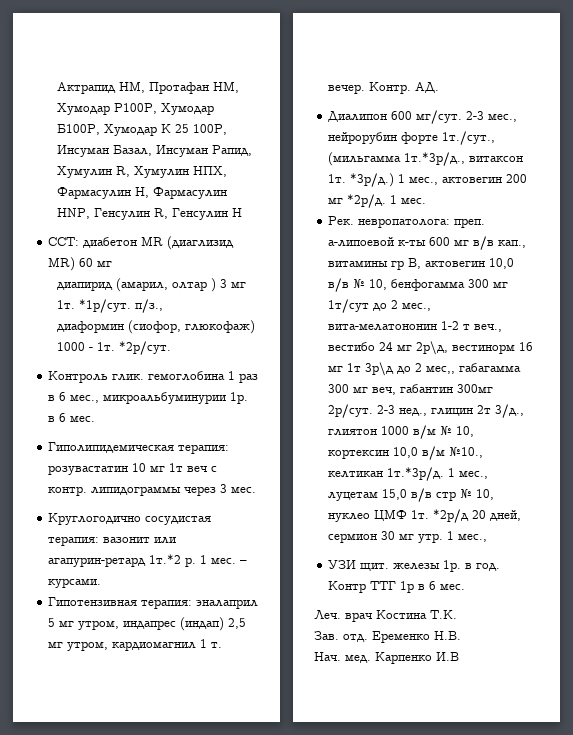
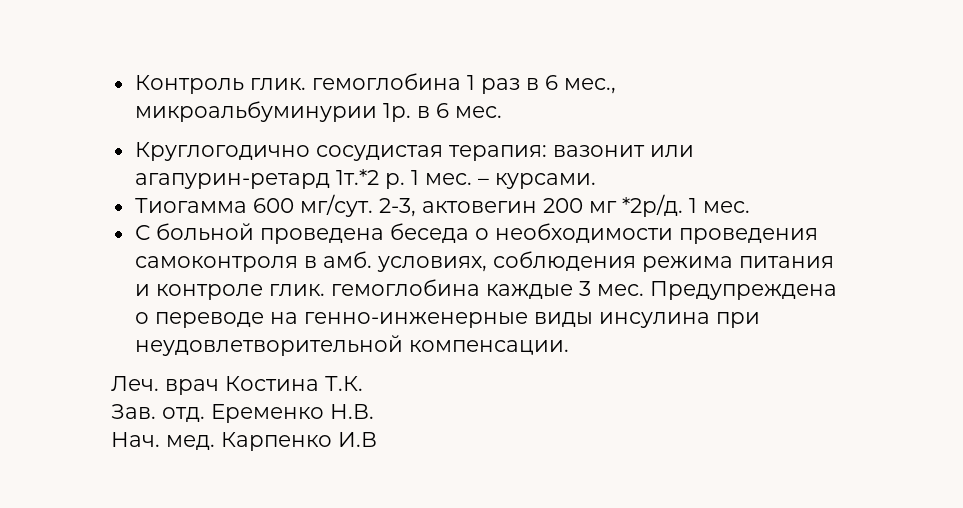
- Актрапид НМ, Протафан НМ, Хумодар Р100Р, Хумодар Б100Р, Хумодар К 25 100Р, Инсуман Базал, Инсуман Рапид, Хумулин R, Хумулин НПХ, Фармасулин Н, Фармасулин НNР, Генсулин R, Генсулин Н
- ССТ: диабетон МR (диаглизид МR) 60 мг
- диапирид (амарил, олтар ) 3 мг 1т. *1р/сут. п/з.,
- диаформин (сиофор, глюкофаж) 1000 - 1т. *2р/сут.
- Гиполипидемическая терапия: розувастатин 10 мг 1т веч с контр. липидограммы через 3 мес.
- Гипотензивная терапия: эналаприл 5 мг утром, индапрес (индап) 2,5 мг утром, кардиомагнил 1 т. вечер. Контр. АД.
- Диалипон 600 мг/сут. 2-3 мес., нейрорубин форте 1т./сут., (мильгамма 1т.*3р/д., витаксон 1т. *3р/д.) 1 мес., актовегин 200 мг *2р/д.
+ Тиогамма 600 мг/сут. 2-3, актовегин 200 мг *2р/д.
- Рек. невропатолога: преп. а-липоевой к-ты 600 мг в/в кап., витамины гр В, актовегин 10,0 в/в № 10, бенфогамма 300 мг 1т/сут до 2 мес., вита-мелатононин 1-2 т веч., вестибо 24 мг 2р\д, вестинорм 16 мг 1т 3р\д до 2 мес,, габагамма 300 мг веч, габантин 300мг 2р/сут. 2-3 нед., глицин 2т 3/д., глиятон 1000 в/м № 10, кортексин 10,0 в/м №10., келтикан 1т.*3р/д. 1 мес., луцетам 15,0 в/в стр № 10, нуклео ЦМФ 1т. *2р/д 20 дней, сермион 30 мг утр. 1 мес.,
- УЗИ щит. железы 1р. в год. Контр ТТГ 1р в 6 мес.
+ С больной проведена беседа о необходимости проведения самоконтроля в амб. условиях, соблюдения режима питания и контроле глик. гемоглобина каждые 3 мес. Предупреждена о переводе на генно-инженерные виды инсулина при неудовлетворительной компенсации.

